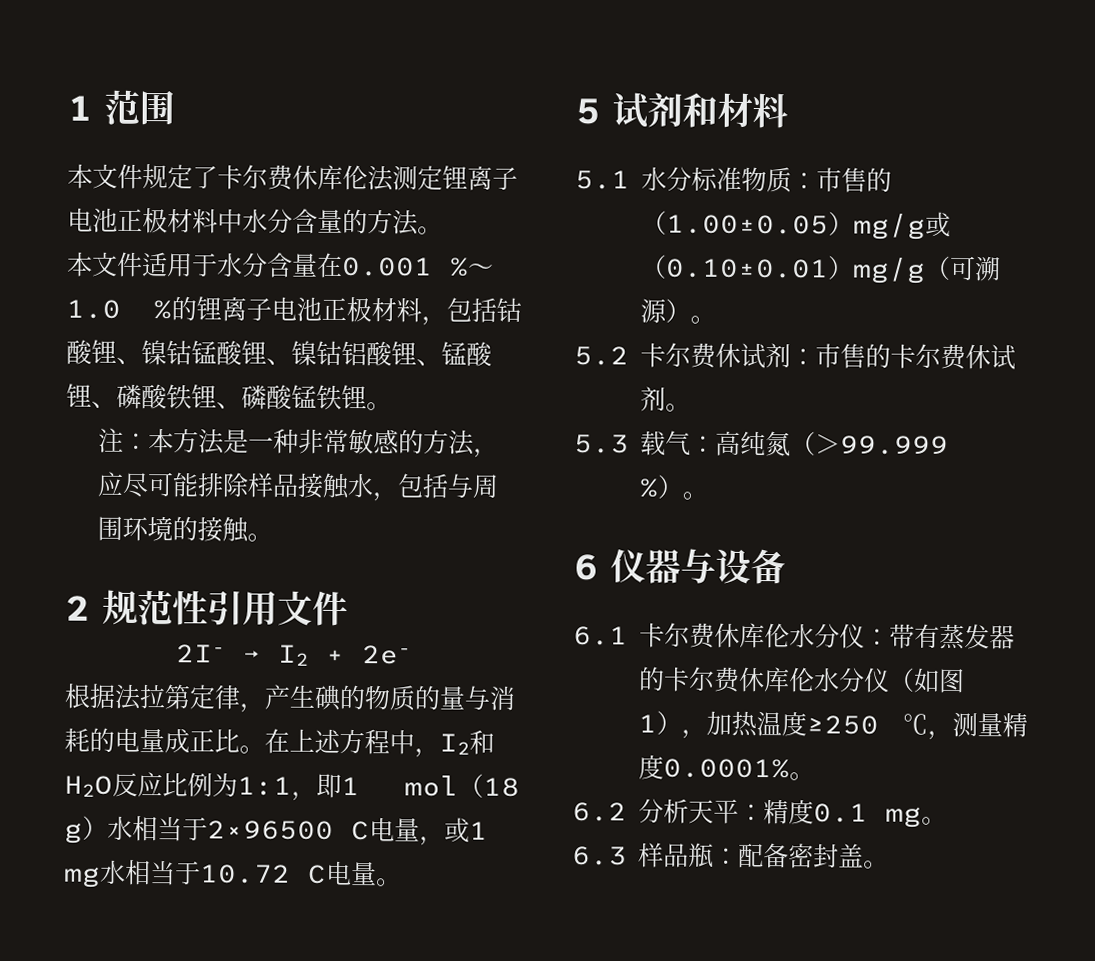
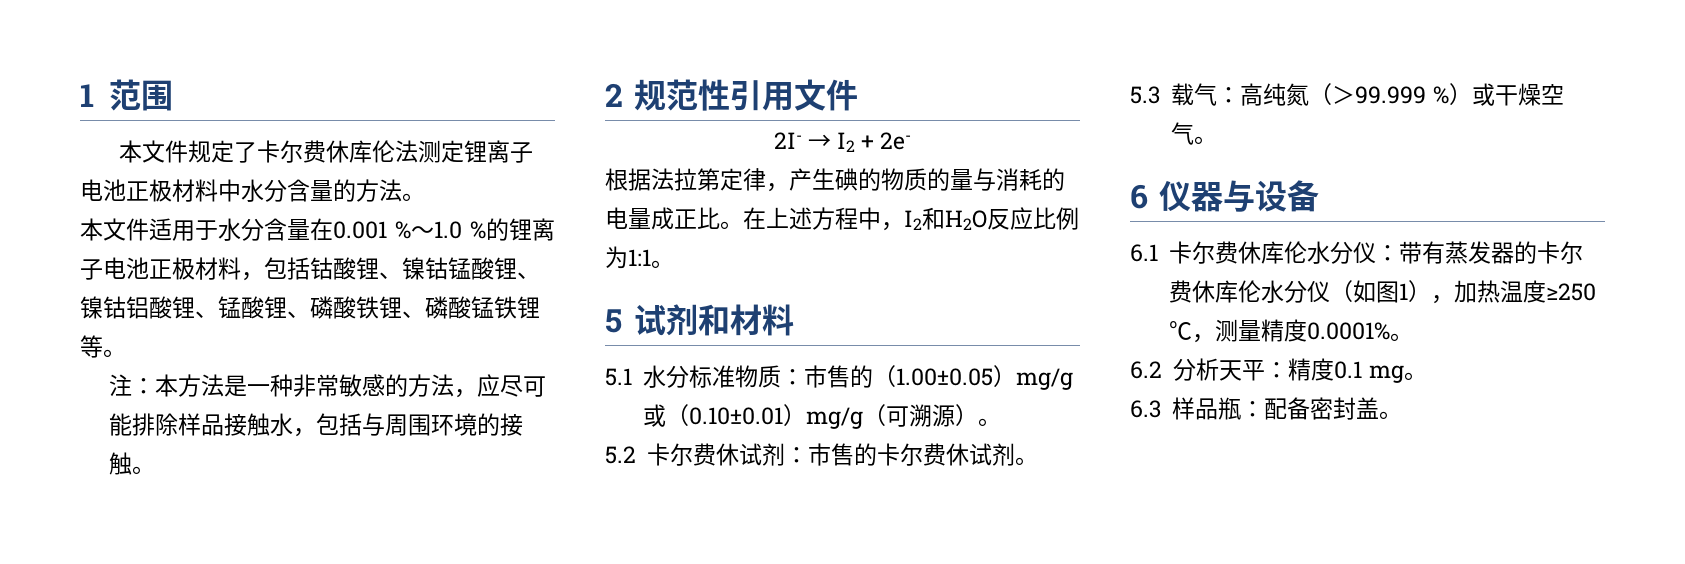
- 本文件适用于水分含量在0.001 %～1.0 %的锂离子电池正极材料，包括钴酸锂、镍钴锰酸锂、镍钴铝酸锂、锰酸锂、磷酸铁锂、磷酸锰铁锂。
+ 本文件适用于水分含量在0.001 %～1.0 %的锂离子电池正极材料，包括钴酸锂、镍钴锰酸锂、镍钴铝酸锂、锰酸锂、磷酸铁锂、磷酸锰铁锂等。
- 在上述方程中，I2和H2O反应比例为1:1，即1 mol（18 g）水相当于2×96500 C电量，或1 mg水相当于10.72 C电量。
+ 在上述方程中，I2和H2O反应比例为1:1。
- 5.3载气：高纯氮（＞99.999 %）。
+ 5.3载气：高纯氮（＞99.999 %）或干燥空气。

